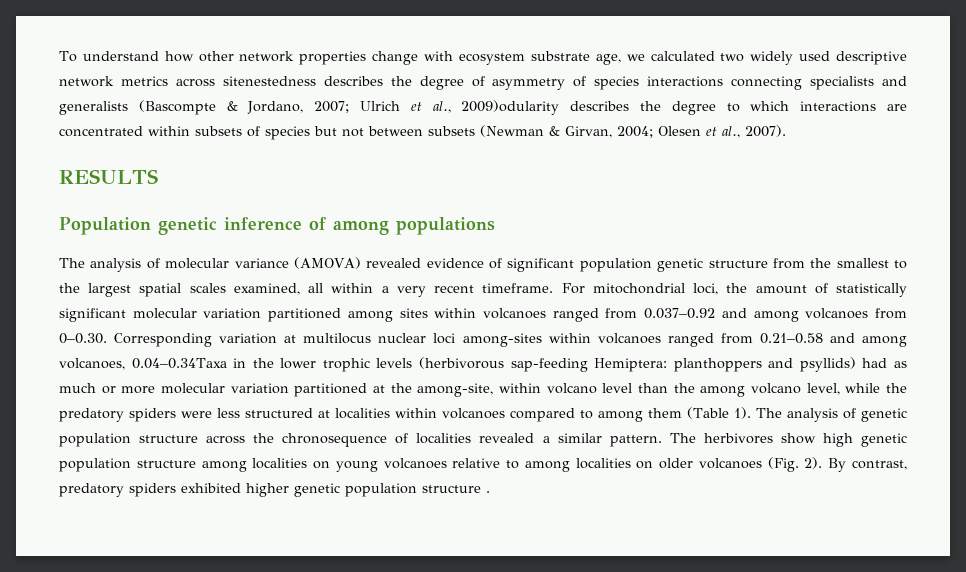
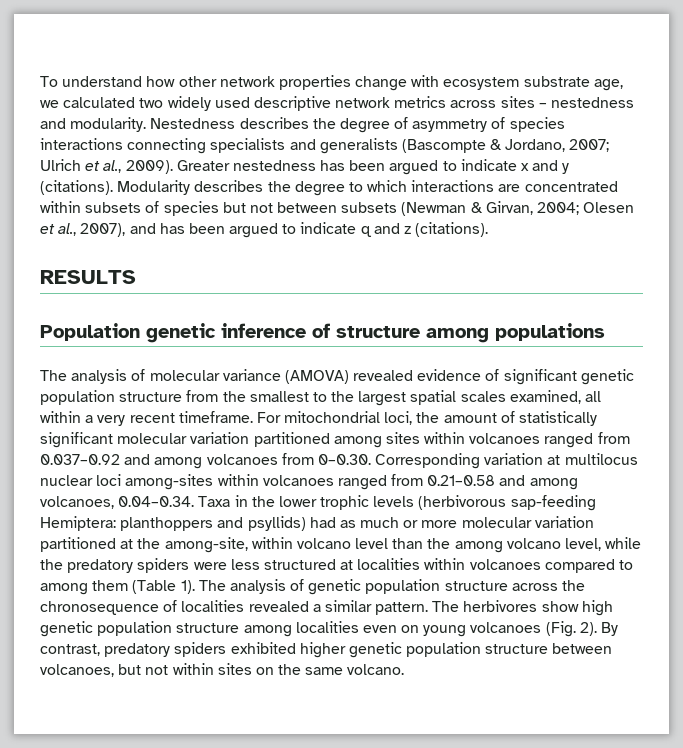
- To understand how other network properties change with ecosystem substrate age, we calculated two widely used descriptive network metrics across sitenestedness describes the degree of asymmetry of species interactions connecting specialists and generalists (Bascompte & Jordano, 2007;
+ To understand how other network properties change with ecosystem substrate age, we calculated two widely used descriptive network metrics across sites – nestedness and modularity. Nestedness describes the degree of asymmetry of species interactions connecting specialists and generalists (Bascompte & Jordano, 2007;
- Ulrich et al., 2009)odularity describes the degree to which interactions are concentrated within subsets of species but not between subsets (Newman & Girvan, 2004;
+ Ulrich et al., 2009). Greater nestedness has been argued to indicate x and y (citations). Modularity describes the degree to which interactions are concentrated within subsets of species but not between subsets (Newman & Girvan, 2004;
- Olesen et al., 2007).
+ Olesen et al., 2007), and has been argued to indicate q and z (citations).
- Population genetic inference of among populations
+ Population genetic inference of structure among populations
- The analysis of molecular variance (AMOVA) revealed evidence of significant population genetic structure from the smallest to the largest spatial scales examined, all within a very recent timeframe.
+ The analysis of molecular variance (AMOVA) revealed evidence of significant genetic population structure from the smallest to the largest spatial scales examined, all within a very recent timeframe.
- For mitochondrial loci, the amount of statistically significant molecular variation partitioned among sites within volcanoes ranged from 0.037–0.92 and among volcanoes from 0–0.30. Corresponding variation at multilocus nuclear loci among-sites within volcanoes ranged from 0.21–0.58 and among volcanoes, 0.04–0.34Taxa in the lower trophic levels (herbivorous sap-feeding Hemiptera:
+ For mitochondrial loci, the amount of statistically significant molecular variation partitioned among sites within volcanoes ranged from 0.037–0.92 and among volcanoes from 0–0.30. Corresponding variation at multilocus nuclear loci among-sites within volcanoes ranged from 0.21–0.58 and among volcanoes, 0.04–0.34. Taxa in the lower trophic levels (herbivorous sap-feeding Hemiptera:
- The herbivores show high genetic population structure among localities on young volcanoes relative to among localities on older volcanoes (Fig. 2).
+ The herbivores show high genetic population structure among localities even on young volcanoes (Fig. 2).
- By contrast, predatory spiders exhibited higher genetic population structure .
+ By contrast, predatory spiders exhibited higher genetic population structure between volcanoes, but not within sites on the same volcano.

